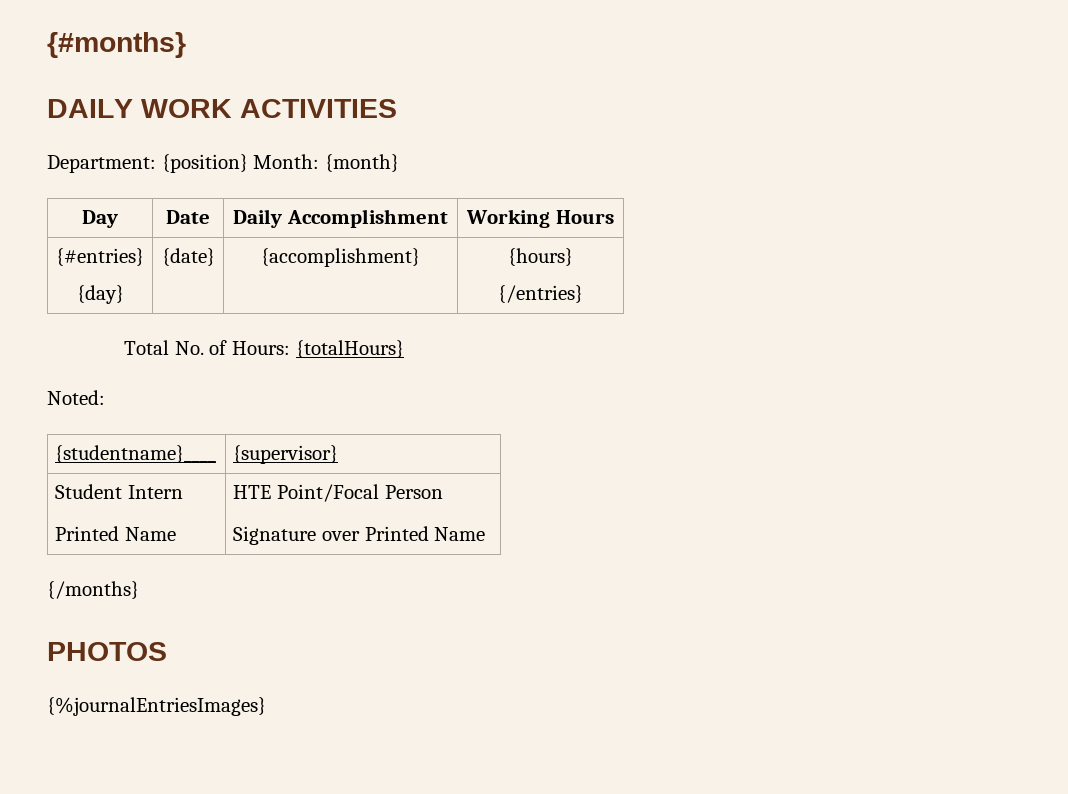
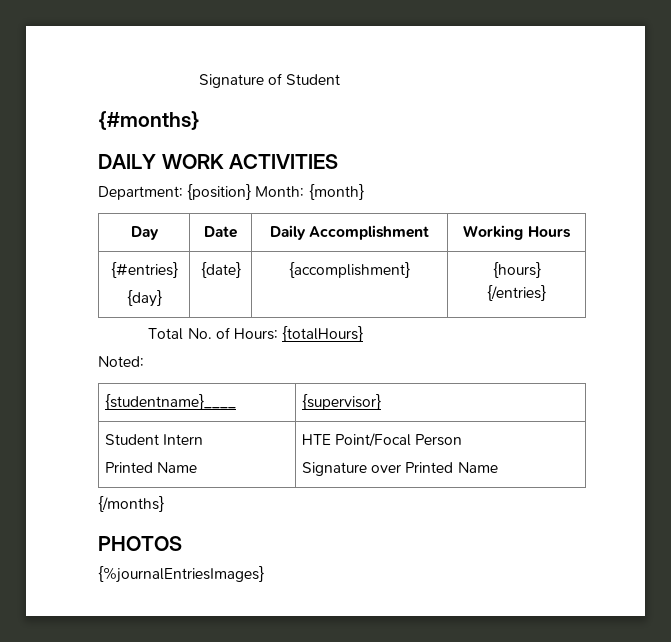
+ Signature of Student

